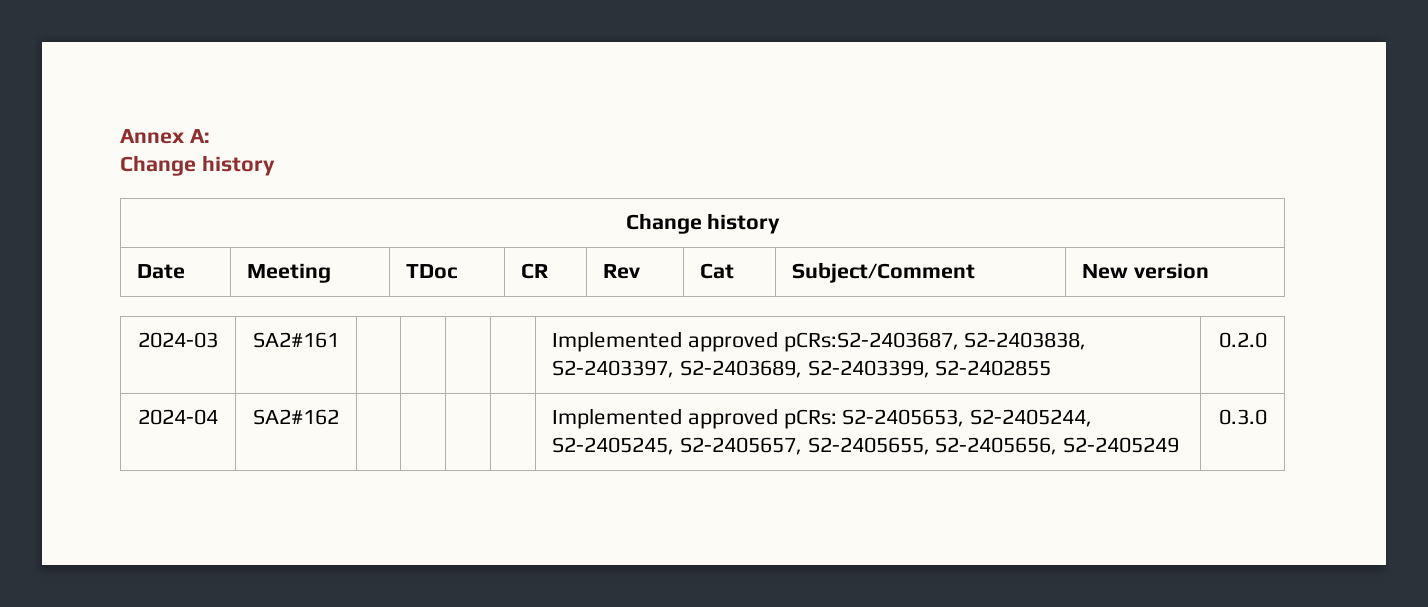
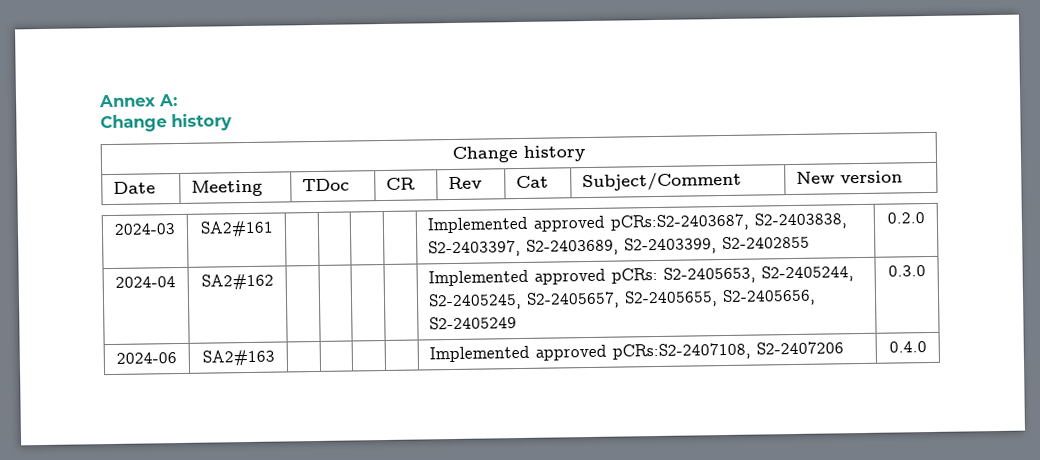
+ 2024-06 | SA2#163 | | | | | Implemented approved pCRs:S2-2407108, S2-2407206 | 0.4.0

